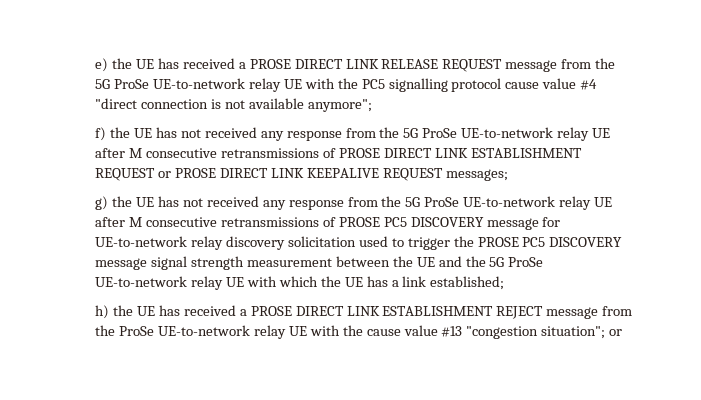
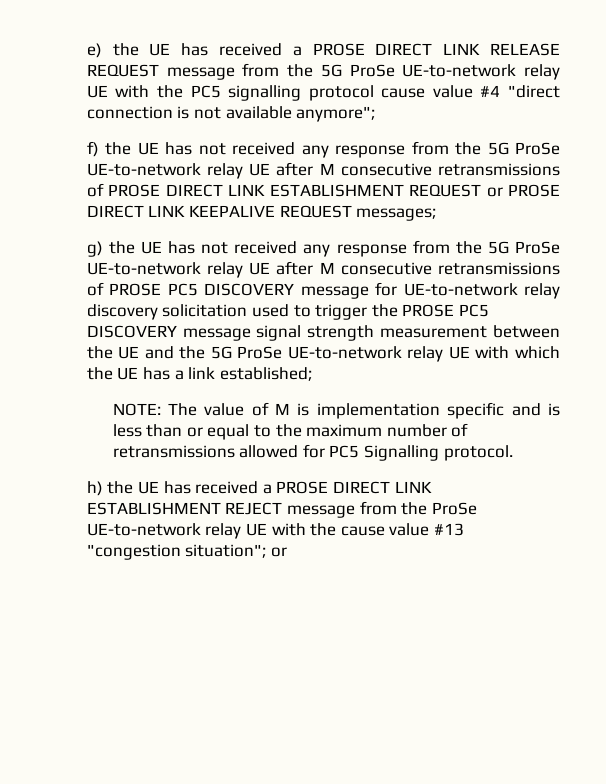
+ NOTE: The value of M is implementation specific and is less than or equal to the maximum number of retransmissions allowed for PC5 Signalling protocol.

